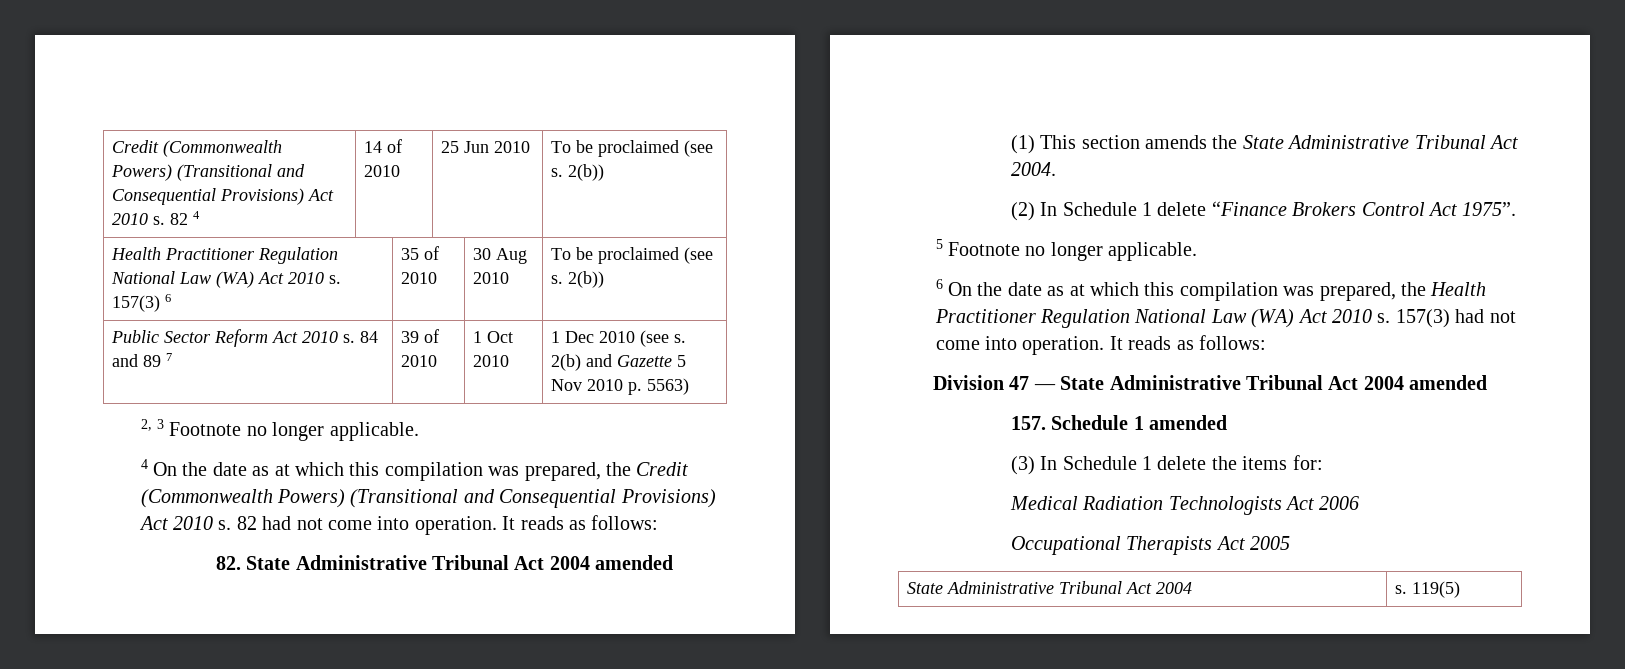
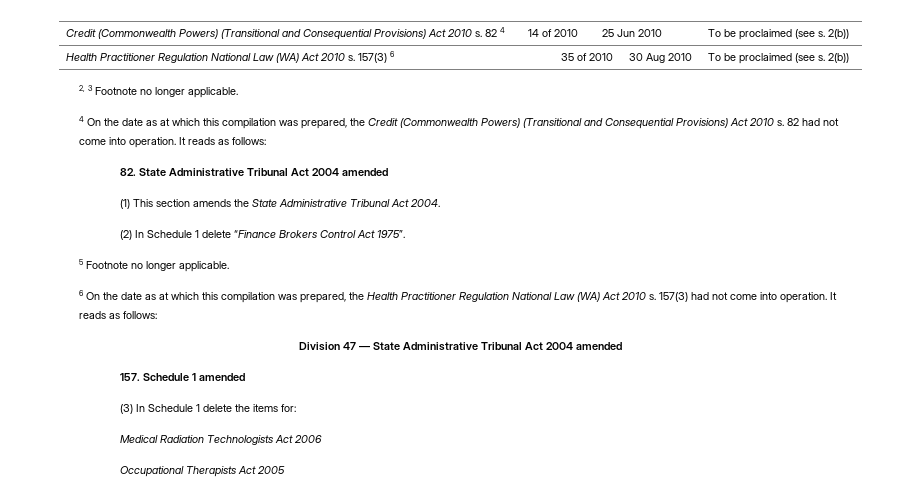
- Public Sector Reform Act 2010 s. 84 and 89 7 | 39 of 2010 | 1 Oct 2010 | 1 Dec 2010 (see s. 2(b) and Gazette 5 Nov 2010 p. 5563)
- State Administrative Tribunal Act 2004 | s. 119(5)

